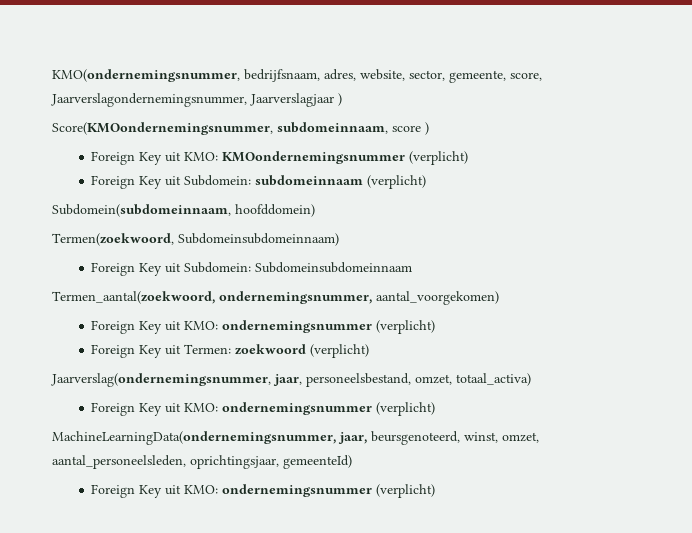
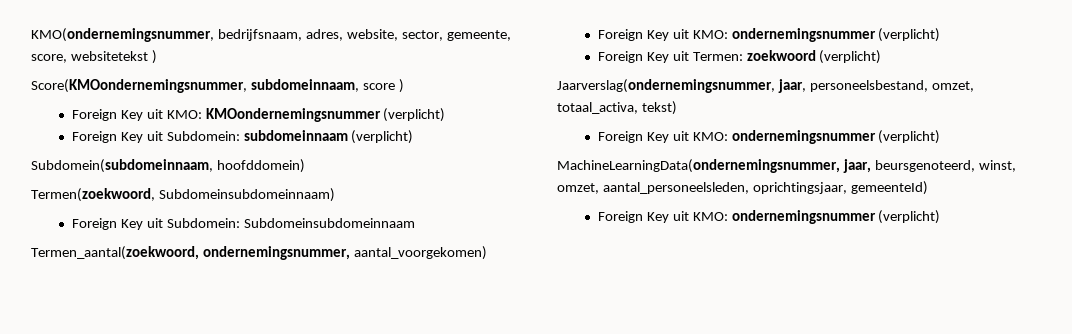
- KMO(ondernemingsnummer, bedrijfsnaam, adres, website, sector, gemeente, score, Jaarverslagondernemingsnummer, Jaarverslagjaar )
+ KMO(ondernemingsnummer, bedrijfsnaam, adres, website, sector, gemeente, score, websitetekst )
- Jaarverslag(ondernemingsnummer, jaar, personeelsbestand, omzet, totaal_activa)
+ Jaarverslag(ondernemingsnummer, jaar, personeelsbestand, omzet, totaal_activa, tekst)

